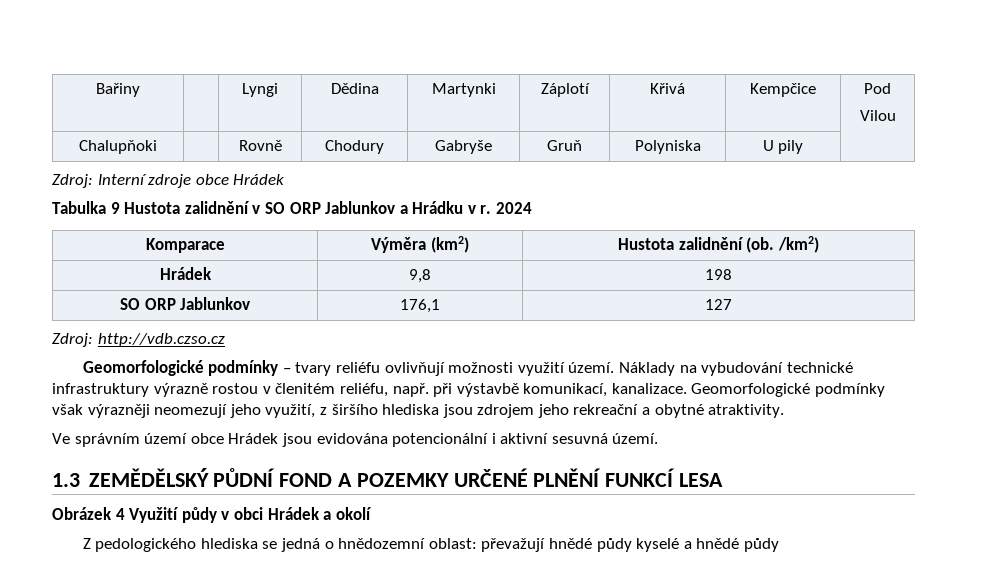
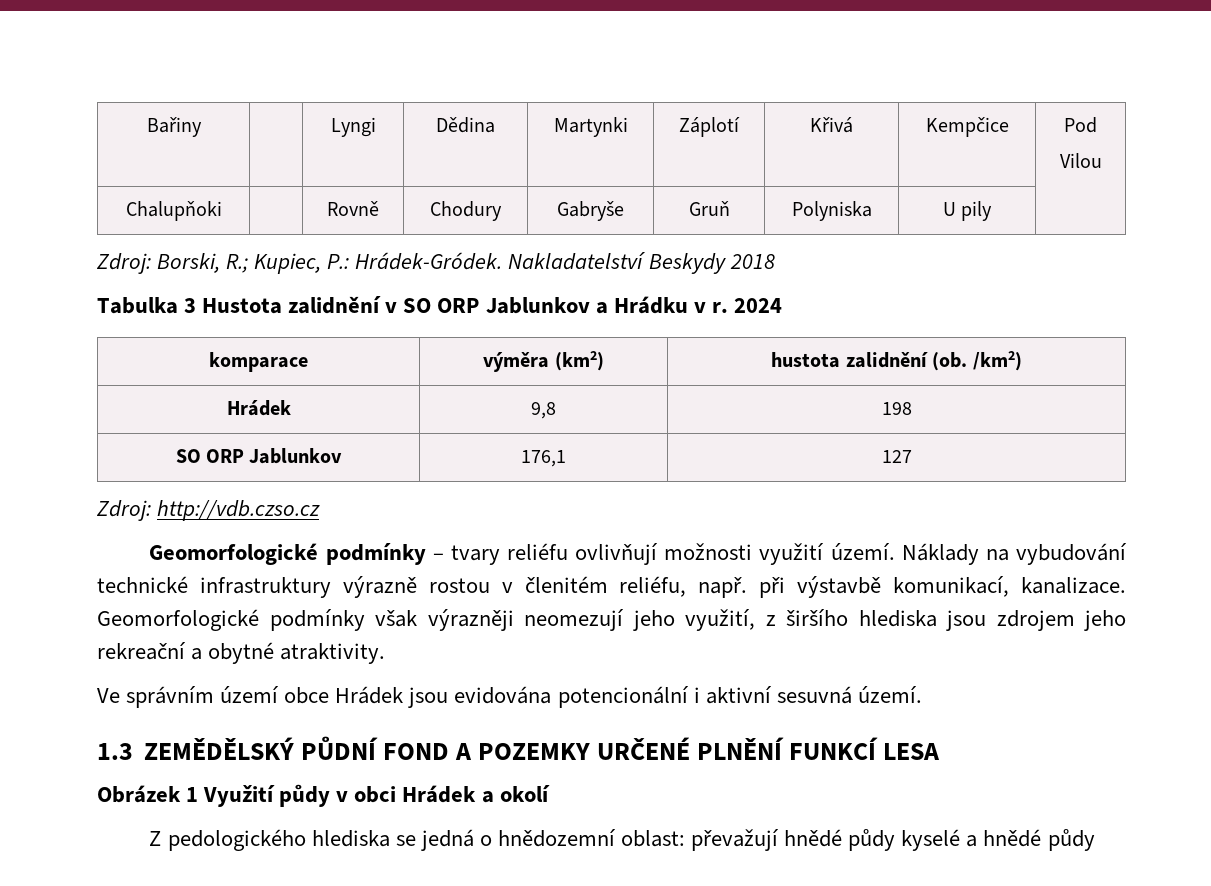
- Zdroj: Interní zdroje obce Hrádek
+ Zdroj: Borski, R.; Kupiec, P.: Hrádek-Gródek. Nakladatelství Beskydy 2018
- Tabulka 9 Hustota zalidnění v SO ORP Jablunkov a Hrádku v r.
+ Tabulka 3 Hustota zalidnění v SO ORP Jablunkov a Hrádku v r.
- Komparace | Výměra (km2) | Hustota zalidnění (ob. /km2)
+ komparace | výměra (km2) | hustota zalidnění (ob. /km2)
- Obrázek 4 Využití půdy v obci Hrádek a okolí
+ Obrázek 1 Využití půdy v obci Hrádek a okolí

